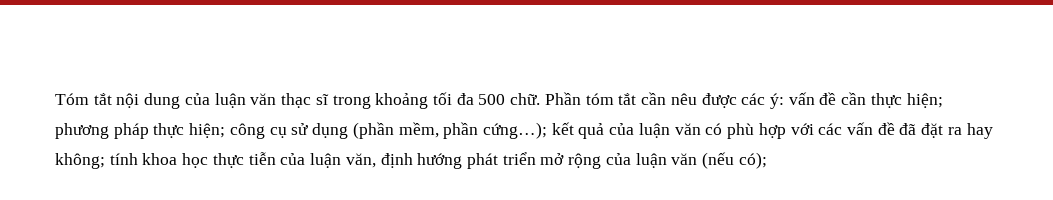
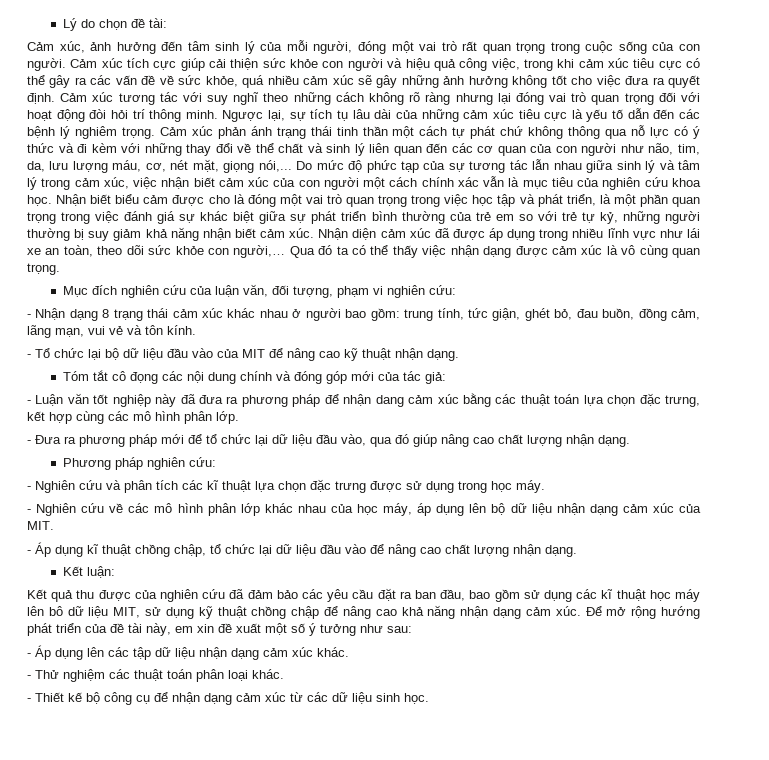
- Tóm tắt nội dung của luận văn thạc sĩ trong khoảng tối đa 500 chữ. Phần tóm tắt cần nêu được các ý: vấn đề cần thực hiện; phương pháp thực hiện; công cụ sử dụng (phần mềm, phần cứng…); kết quả của luận văn có phù hợp với các vấn đề đã đặt ra hay không; tính khoa học thực tiễn của luận văn, định hướng phát triển mở rộng của luận văn (nếu có);
+ Lý do chọn đề tài:
+ Cảm xúc, ảnh hưởng đến tâm sinh lý của mỗi người, đóng một vai trò rất quan trọng trong cuộc sống của con người. Cảm xúc tích cực giúp cải thiện sức khỏe con người và hiệu quả công việc, trong khi cảm xúc tiêu cực có thể gây ra các vấn đề về sức khỏe, quá nhiều cảm xúc sẽ gây những ảnh hưởng không tốt cho việc đưa ra quyết định. Cảm xúc tương tác với suy nghĩ theo những cách không rõ ràng nhưng lại đóng vai trò quan trọng đối với hoạt động đòi hỏi trí thông minh. Ngược lại, sự tích tụ lâu dài của những cảm xúc tiêu cực là yếu tố dẫn đến các bệnh lý nghiêm trọng. Cảm xúc phản ánh trạng thái tinh thần một cách tự phát chứ không thông qua nỗ lực có ý thức và đi kèm với những thay đổi về thể chất và sinh lý liên quan đến các cơ quan của con người như não, tim, da, lưu lượng máu, cơ, nét mặt, giọng nói,... Do mức độ phức tạp của sự tương tác lẫn nhau giữa sinh lý và tâm lý trong cảm xúc, việc nhận biết cảm xúc của con người một cách chính xác vẫn là mục tiêu của nghiên cứu khoa học. Nhận biết biểu cảm được cho là đóng một vai trò quan trọng trong việc học tập và phát triển, là một phần quan trọng trong việc đánh giá sự khác biệt giữa sự phát triển bình thường của trẻ em so với trẻ tự kỷ, những người thường bị suy giảm khả năng nhận biết cảm xúc. Nhận diện cảm xúc đã được áp dụng trong nhiều lĩnh vực như lái xe an toàn, theo dõi sức khỏe con người,… Qua đó ta có thể thấy việc nhận dạng được cảm xúc là vô cùng quan trọng.
+ Mục đích nghiên cứu của luận văn, đối tượng, phạm vi nghiên cứu:
+ - Nhận dạng 8 trạng thái cảm xúc khác nhau ở người bao gồm: trung tính, tức giận, ghét bỏ, đau buồn, đồng cảm, lãng mạn, vui vẻ và tôn kính.
+ - Tổ chức lại bộ dữ liệu đầu vào của MIT để nâng cao kỹ thuật nhận dạng.
+ Tóm tắt cô đọng các nội dung chính và đóng góp mới của tác giả:
+ - Luận văn tốt nghiệp này đã đưa ra phương pháp để nhận dang cảm xúc bằng các thuật toán lựa chọn đặc trưng, kết hợp cùng các mô hình phân lớp.
+ - Đưa ra phương pháp mới để tổ chức lại dữ liệu đầu vào, qua đó giúp nâng cao chất lượng nhận dạng.
+ Phương pháp nghiên cứu:
+ - Nghiên cứu và phân tích các kĩ thuật lựa chọn đặc trưng được sử dụng trong học máy.
+ - Nghiên cứu về các mô hình phân lớp khác nhau của học máy, áp dụng lên bộ dữ liệu nhận dạng cảm xúc của MIT.
+ - Áp dụng kĩ thuật chồng chập, tổ chức lại dữ liệu đầu vào để nâng cao chất lượng nhận dạng.
+ Kết luận:
+ Kết quả thu được của nghiên cứu đã đảm bảo các yêu cầu đặt ra ban đầu, bao gồm sử dụng các kĩ thuật học máy lên bô dữ liệu MIT, sử dụng kỹ thuật chồng chập để nâng cao khả năng nhận dạng cảm xúc. Để mở rộng hướng phát triển của đề tài này, em xin đề xuất một số ý tưởng như sau:
+ - Áp dụng lên các tập dữ liệu nhận dạng cảm xúc khác.
+ - Thử nghiệm các thuật toán phân loại khác.
+ - Thiết kế bộ công cụ để nhận dạng cảm xúc từ các dữ liệu sinh học.

